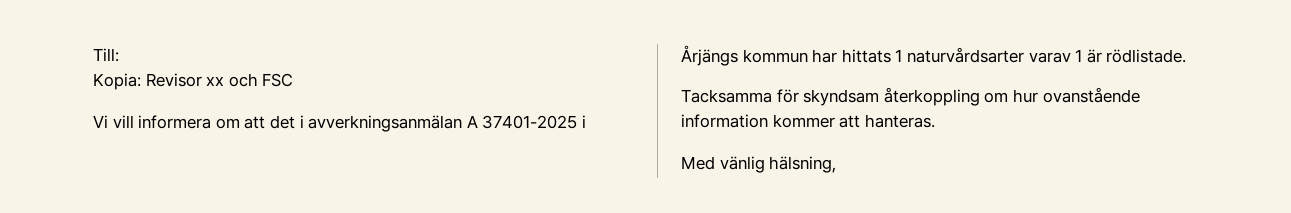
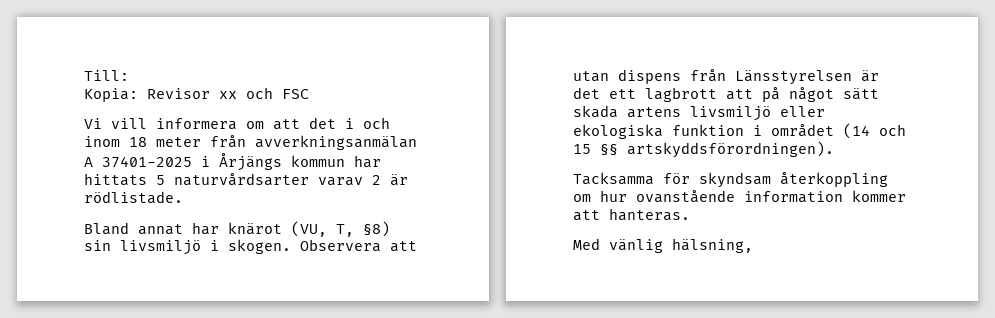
- Vi vill informera om att det i avverkningsanmälan A 37401-2025 i Årjängs kommun har hittats 1 naturvårdsarter varav 1 är rödlistade.
+ Vi vill informera om att det i och inom 18 meter från avverkningsanmälan A 37401-2025 i Årjängs kommun har hittats 5 naturvårdsarter varav 2 är rödlistade.
+ Bland annat har knärot (VU, T, §8) sin livsmiljö i skogen. Observera att utan dispens från Länsstyrelsen är det ett lagbrott att på något sätt skada artens livsmiljö eller ekologiska funktion i området (14 och 15 §§ artskyddsförordningen).

